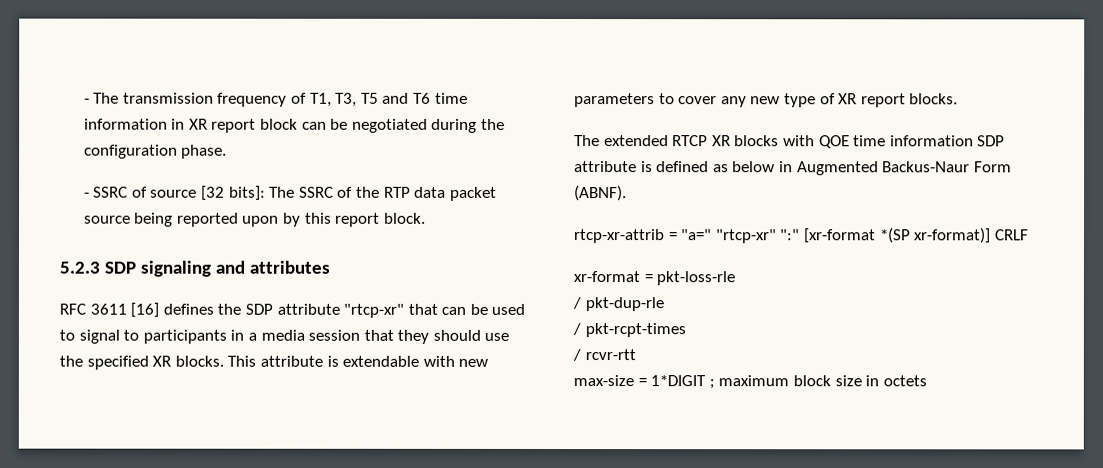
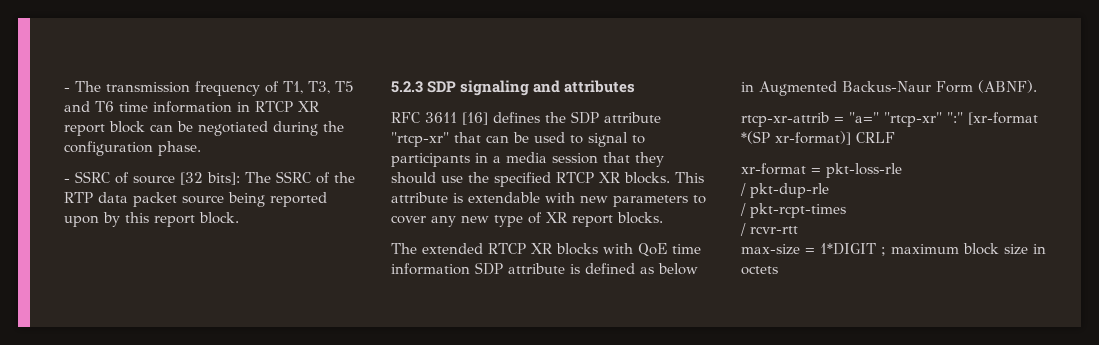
- - The transmission frequency of T1, T3, T5 and T6 time information in XR report block can be negotiated during the configuration phase.
+ - The transmission frequency of T1, T3, T5 and T6 time information in RTCP XR report block can be negotiated during the configuration phase.
- RFC 3611 [16] defines the SDP attribute "rtcp-xr" that can be used to signal to participants in a media session that they should use the specified XR blocks.
+ RFC 3611 [16] defines the SDP attribute "rtcp-xr" that can be used to signal to participants in a media session that they should use the specified RTCP XR blocks.
- The extended RTCP XR blocks with QOE time information SDP attribute is defined as below in Augmented Backus-Naur Form (ABNF).
+ The extended RTCP XR blocks with QoE time information SDP attribute is defined as below in Augmented Backus-Naur Form (ABNF).

